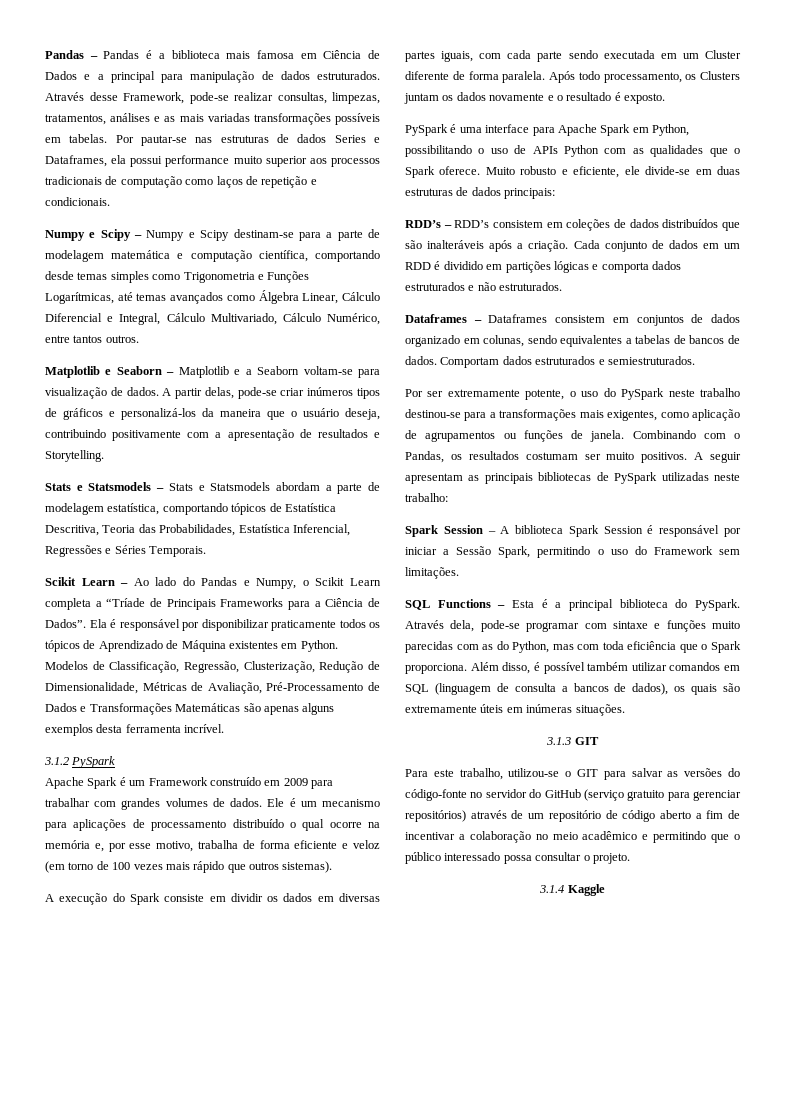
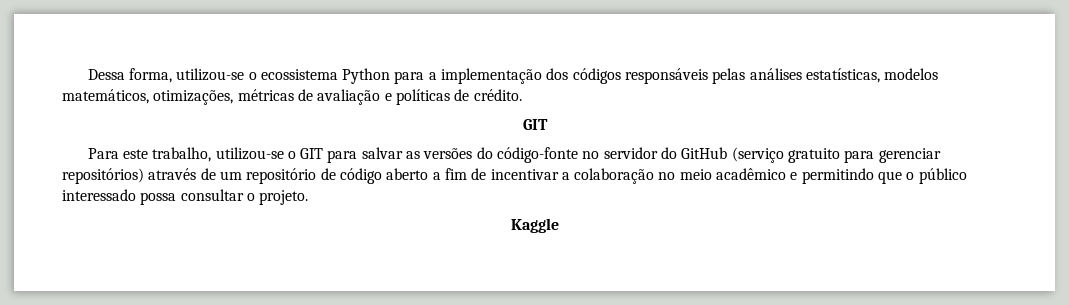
- Pandas – Pandas é a biblioteca mais famosa em Ciência de Dados e a principal para manipulação de dados estruturados. Através desse Framework, pode-se realizar consultas, limpezas, tratamentos, análises e as mais variadas transformações possíveis em tabelas. Por pautar-se nas estruturas de dados Series e Dataframes, ela possui performance muito superior aos processos tradicionais de computação como laços de repetição e condicionais.
- Numpy e Scipy – Numpy e Scipy destinam-se para a parte de modelagem matemática e computação científica, comportando desde temas simples como Trigonometria e Funções Logarítmicas, até temas avançados como Álgebra Linear, Cálculo Diferencial e Integral, Cálculo Multivariado, Cálculo Numérico, entre tantos outros.
- Matplotlib e Seaborn – Matplotlib e a Seaborn voltam-se para visualização de dados. A partir delas, pode-se criar inúmeros tipos de gráficos e personalizá-los da maneira que o usuário deseja, contribuindo positivamente com a apresentação de resultados e Storytelling.
- Stats e Statsmodels – Stats e Statsmodels abordam a parte de modelagem estatística, comportando tópicos de Estatística Descritiva, Teoria das Probabilidades, Estatística Inferencial, Regressões e Séries Temporais.
- Scikit Learn – Ao lado do Pandas e Numpy, o Scikit Learn completa a “Tríade de Principais Frameworks para a Ciência de Dados”. Ela é responsável por disponibilizar praticamente todos os tópicos de Aprendizado de Máquina existentes em Python. Modelos de Classificação, Regressão, Clusterização, Redução de Dimensionalidade, Métricas de Avaliação, Pré-Processamento de Dados e Transformações Matemáticas são apenas alguns exemplos desta ferramenta incrível.
- 3.1.2 PySpark
- Apache Spark é um Framework construído em 2009 para trabalhar com grandes volumes de dados. Ele é um mecanismo para aplicações de processamento distribuído o qual ocorre na memória e, por esse motivo, trabalha de forma eficiente e veloz (em torno de 100 vezes mais rápido que outros sistemas).
- A execução do Spark consiste em dividir os dados em diversas partes iguais, com cada parte sendo executada em um Cluster diferente de forma paralela. Após todo processamento, os Clusters juntam os dados novamente e o resultado é exposto.
- PySpark é uma interface para Apache Spark em Python, possibilitando o uso de APIs Python com as qualidades que o Spark oferece. Muito robusto e eficiente, ele divide-se em duas estruturas de dados principais:
- RDD’s – RDD’s consistem em coleções de dados distribuídos que são inalteráveis após a criação. Cada conjunto de dados em um RDD é dividido em partições lógicas e comporta dados estruturados e não estruturados.
- Dataframes – Dataframes consistem em conjuntos de dados organizado em colunas, sendo equivalentes a tabelas de bancos de dados. Comportam dados estruturados e semiestruturados.
- Por ser extremamente potente, o uso do PySpark neste trabalho destinou-se para a transformações mais exigentes, como aplicação de agrupamentos ou funções de janela. Combinando com o Pandas, os resultados costumam ser muito positivos. A seguir apresentam as principais bibliotecas de PySpark utilizadas neste trabalho:
- Spark Session – A biblioteca Spark Session é responsável por iniciar a Sessão Spark, permitindo o uso do Framework sem limitações.
- SQL Functions – Esta é a principal biblioteca do PySpark. Através dela, pode-se programar com sintaxe e funções muito parecidas com as do Python, mas com toda eficiência que o Spark proporciona. Além disso, é possível também utilizar comandos em SQL (linguagem de consulta a bancos de dados), os quais são extremamente úteis em inúmeras situações.
- 3.1.3 GIT
+ Dessa forma, utilizou-se o ecossistema Python para a implementação dos códigos responsáveis pelas análises estatísticas, modelos matemáticos, otimizações, métricas de avaliação e políticas de crédito.
+ GIT
- 3.1.4 Kaggle
+ Kaggle

